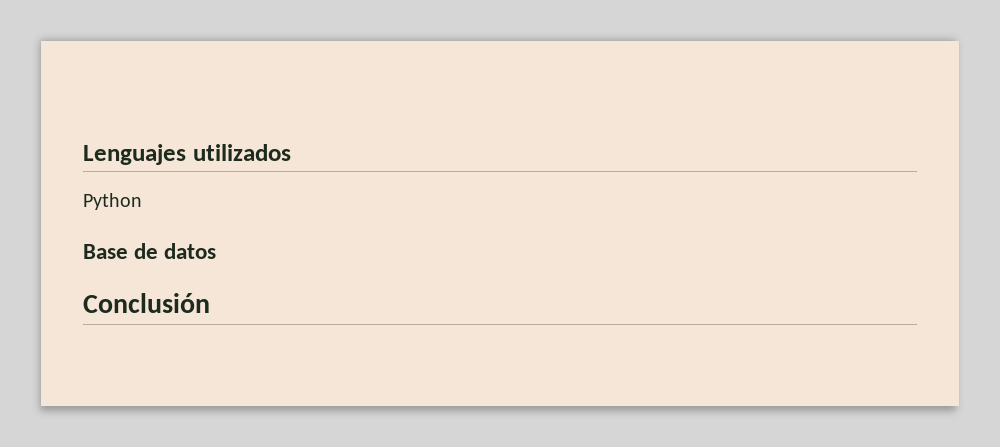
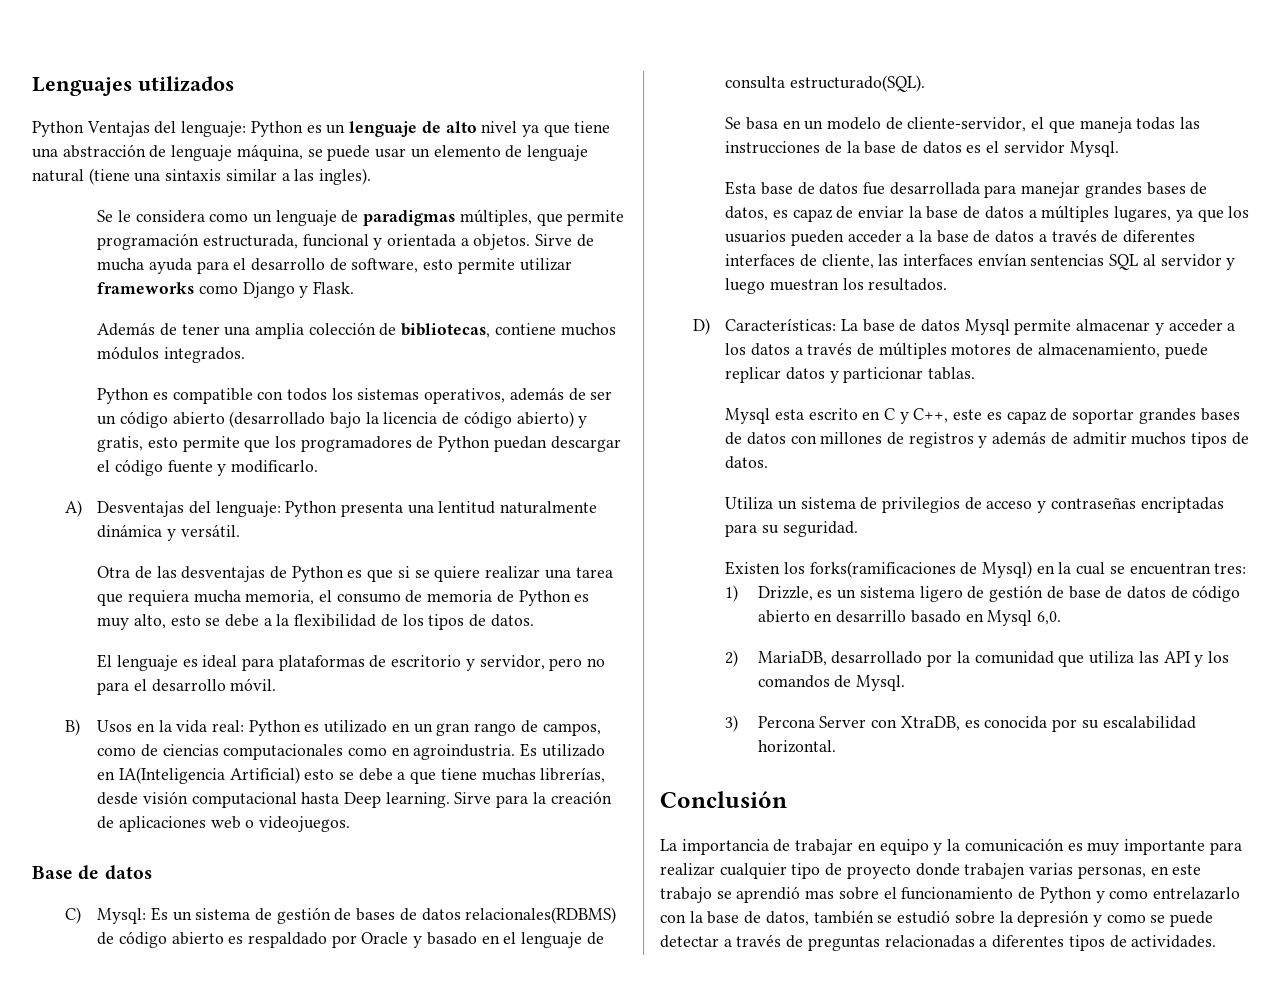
- Python
+ Python Ventajas del lenguaje: Python es un lenguaje de alto nivel ya que tiene una abstracción de lenguaje máquina, se puede usar un elemento de lenguaje natural (tiene una sintaxis similar a las ingles).
+ Se le considera como un lenguaje de paradigmas múltiples, que permite programación estructurada, funcional y orientada a objetos. Sirve de mucha ayuda para el desarrollo de software, esto permite utilizar frameworks como Django y Flask.
+ Además de tener una amplia colección de bibliotecas, contiene muchos módulos integrados.
+ Python es compatible con todos los sistemas operativos, además de ser un código abierto (desarrollado bajo la licencia de código abierto) y gratis, esto permite que los programadores de Python puedan descargar el código fuente y modificarlo.
+ A) Desventajas del lenguaje: Python presenta una lentitud naturalmente dinámica y versátil.
+ Otra de las desventajas de Python es que si se quiere realizar una tarea que requiera mucha memoria, el consumo de memoria de Python es muy alto, esto se debe a la flexibilidad de los tipos de datos.
+ El lenguaje es ideal para plataformas de escritorio y servidor, pero no para el desarrollo móvil.
+ B) Usos en la vida real: Python es utilizado en un gran rango de campos, como de ciencias computacionales como en agroindustria. Es utilizado en IA(Inteligencia Artificial) esto se debe a que tiene muchas librerías, desde visión computacional hasta Deep learning. Sirve para la creación de aplicaciones web o videojuegos.
  Base de datos
+ C) Mysql: Es un sistema de gestión de bases de datos relacionales(RDBMS) de código abierto es respaldado por Oracle y basado en el lenguaje de consulta estructurado(SQL).
+ Se basa en un modelo de cliente-servidor, el que maneja todas las instrucciones de la base de datos es el servidor Mysql.
+ Esta base de datos fue desarrollada para manejar grandes bases de datos, es capaz de enviar la base de datos a múltiples lugares, ya que los usuarios pueden acceder a la base de datos a través de diferentes interfaces de cliente, las interfaces envían sentencias SQL al servidor y luego muestran los resultados.
+ D) Características: La base de datos Mysql permite almacenar y acceder a los datos a través de múltiples motores de almacenamiento, puede replicar datos y particionar tablas.
+ Mysql esta escrito en C y C++, este es capaz de soportar grandes bases de datos con millones de registros y además de admitir muchos tipos de datos.
+ Utiliza un sistema de privilegios de acceso y contraseñas encriptadas para su seguridad.
+ Existen los forks(ramificaciones de Mysql) en la cual se encuentran tres:
+ 1) Drizzle, es un sistema ligero de gestión de base de datos de código abierto en desarrillo basado en Mysql 6,0.
+ 2) MariaDB, desarrollado por la comunidad que utiliza las API y los comandos de Mysql.
+ 3) Percona Server con XtraDB, es conocida por su escalabilidad horizontal.
  Conclusión
+ La importancia de trabajar en equipo y la comunicación es muy importante para realizar cualquier tipo de proyecto donde trabajen varias personas, en este trabajo se aprendió mas sobre el funcionamiento de Python y como entrelazarlo con la base de datos, también se estudió sobre la depresión y como se puede detectar a través de preguntas relacionadas a diferentes tipos de actividades.

